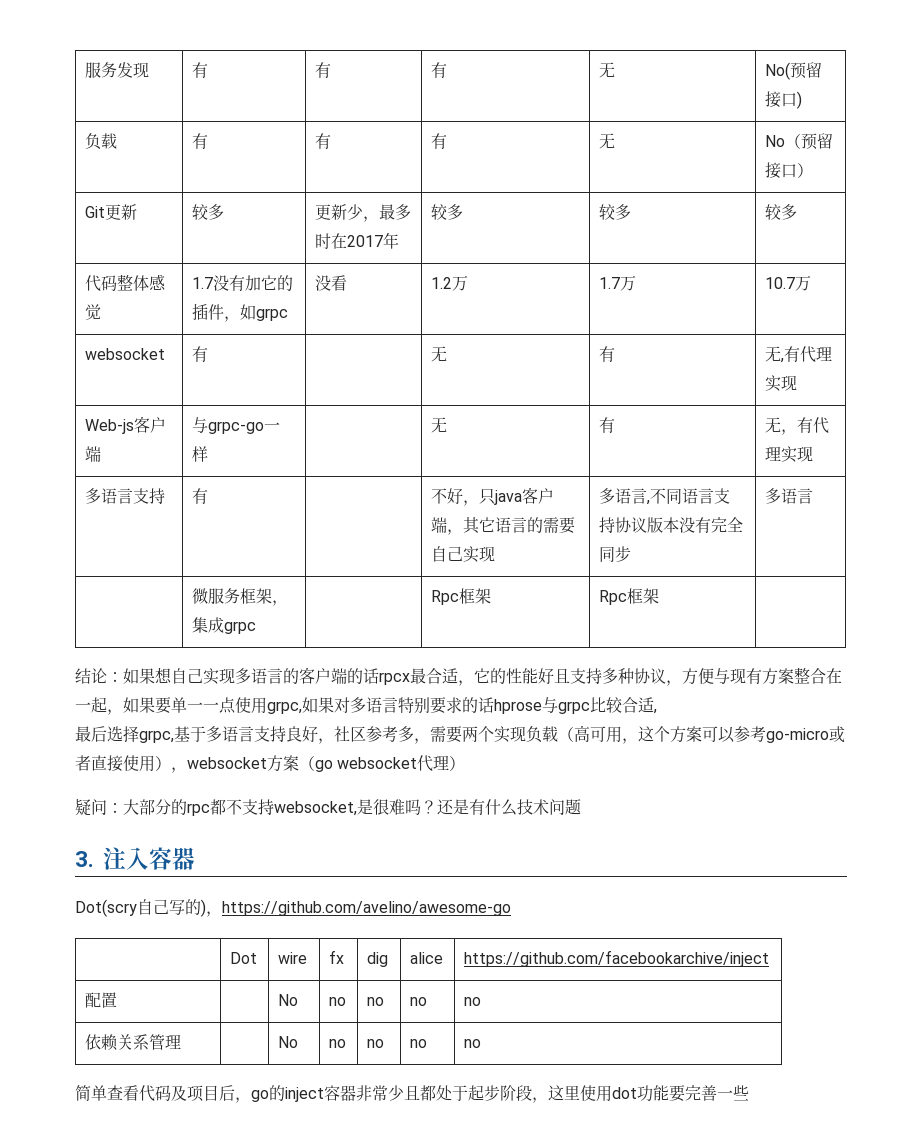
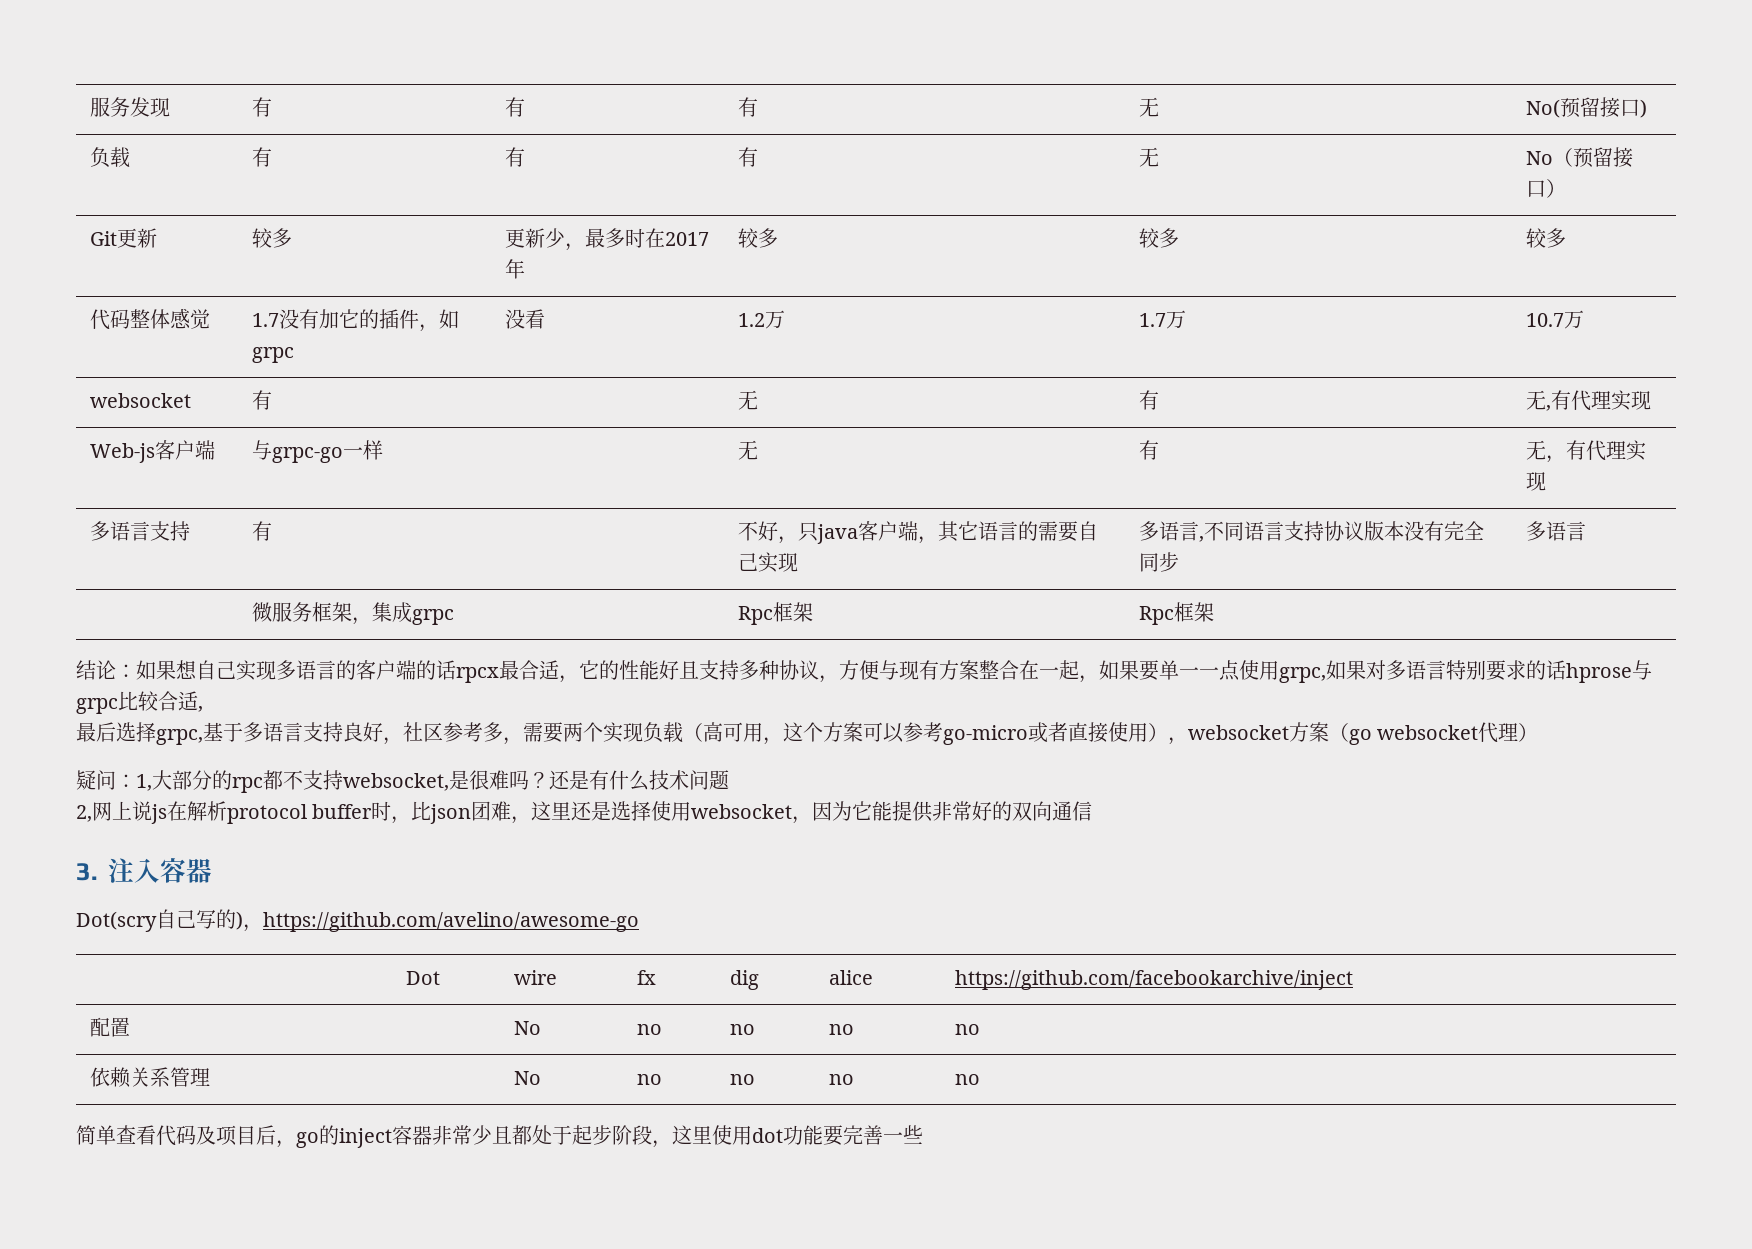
- 疑问：大部分的rpc都不支持websocket,是很难吗？
+ 疑问：1,大部分的rpc都不支持websocket,是很难吗？
+ 2,网上说js在解析protocol buffer时，比json团难，这里还是选择使用websocket，因为它能提供非常好的双向通信

